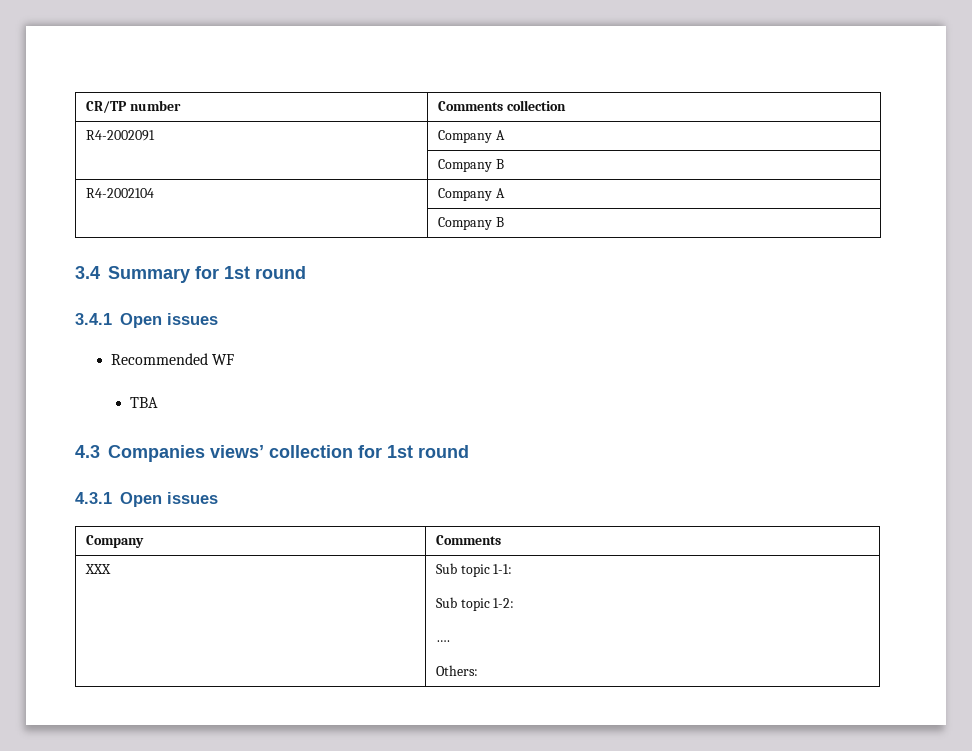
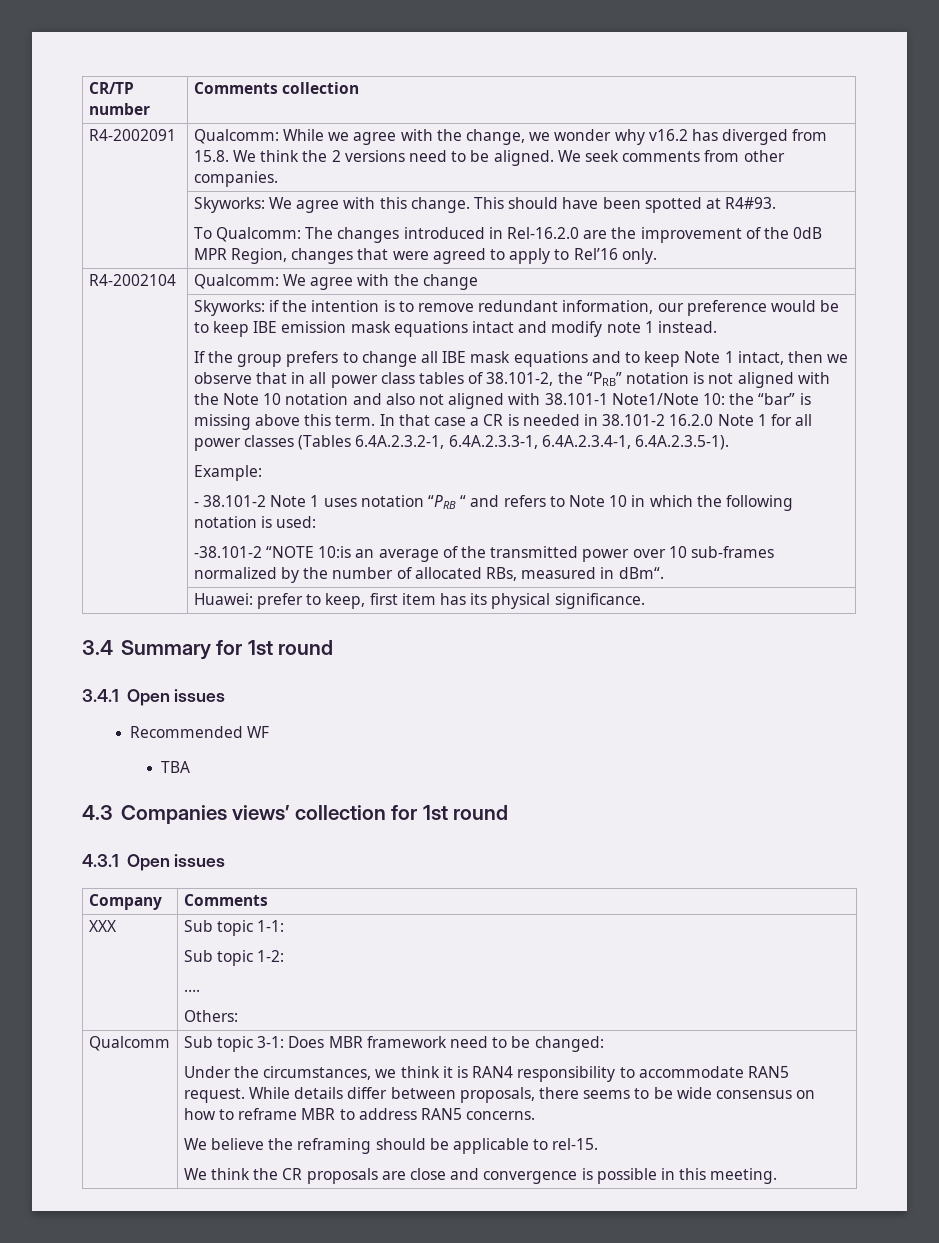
- R4-2002091 | Company A
- | Company B
- R4-2002104 | Company A
- | Company B
+ R4-2002091 | Qualcomm: While we agree with the change, we wonder why v16.2 has diverged from 15.8. We think the 2 versions need to be aligned. We seek comments from other companies.
+ | Skyworks: We agree with this change. This should have been spotted at R4#93.
+ To Qualcomm: The changes introduced in Rel-16.2.0 are the improvement of the 0dB MPR Region, changes that were agreed to apply to Rel’16 only.
+ R4-2002104 | Qualcomm: We agree with the change
+ | Skyworks: if the intention is to remove redundant information, our preference would be to keep IBE emission mask equations intact and modify note 1 instead.
+ If the group prefers to change all IBE mask equations and to keep Note 1 intact, then we observe that in all power class tables of 38.101-2, the “PRB” notation is not aligned with the Note 10 notation and also not aligned with 38.101-1 Note1/Note 10: the “bar” is missing above this term. In that case a CR is needed in 38.101-2 16.2.0 Note 1 for all power classes (Tables 6.4A.2.3.2-1, 6.4A.2.3.3-1, 6.4A.2.3.4-1, 6.4A.2.3.5-1).
+ Example:
+ - 38.101-2 Note 1 uses notation “PRB “ and refers to Note 10 in which the following notation is used:
+ -38.101-2 “NOTE 10:is an average of the transmitted power over 10 sub-frames normalized by the number of allocated RBs, measured in dBm“.
+ | Huawei: prefer to keep, first item has its physical significance.
+ Qualcomm | Sub topic 3-1: Does MBR framework need to be changed:
+ Under the circumstances, we think it is RAN4 responsibility to accommodate RAN5 request. While details differ between proposals, there seems to be wide consensus on how to reframe MBR to address RAN5 concerns.
+ We believe the reframing should be applicable to rel-15.
+ We think the CR proposals are close and convergence is possible in this meeting.

